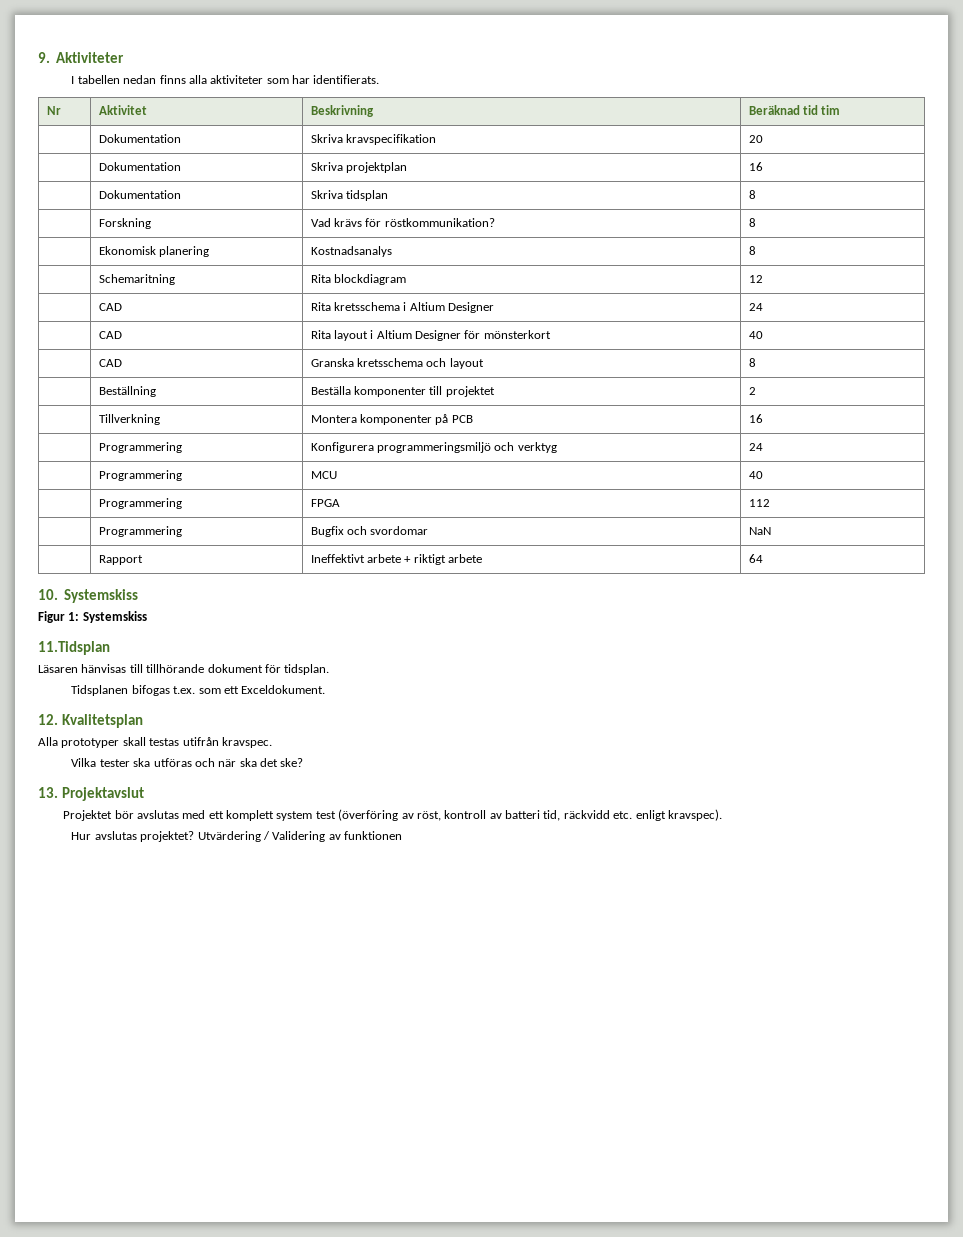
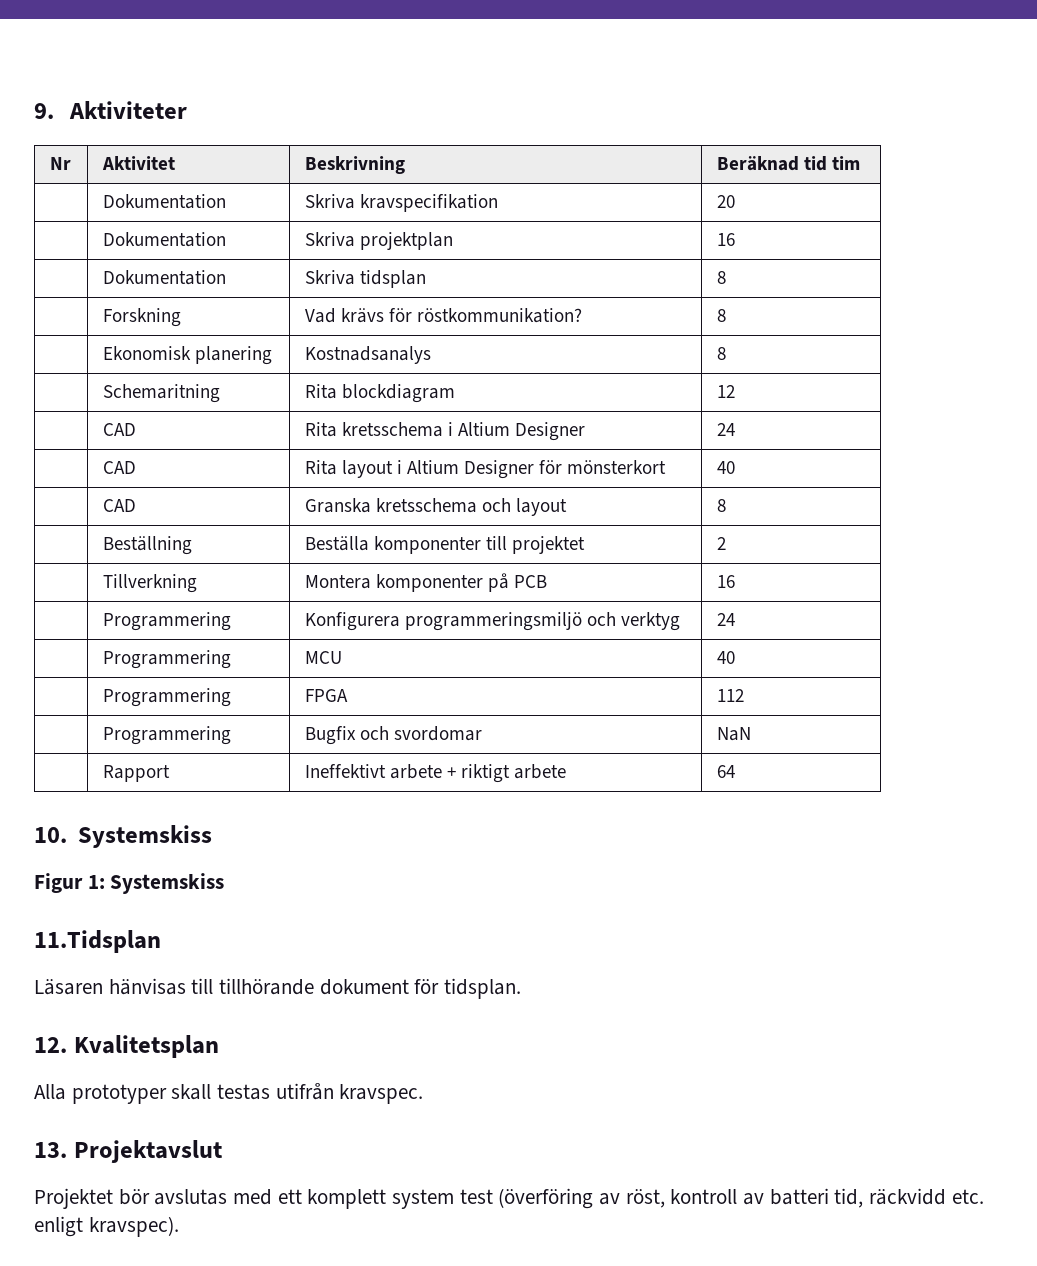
- I tabellen nedan finns alla aktiviteter som har identifierats.
- Tidsplanen bifogas t.ex. som ett Exceldokument.
- Vilka tester ska utföras och när ska det ske?
- Hur avslutas projektet? Utvärdering / Validering av funktionen

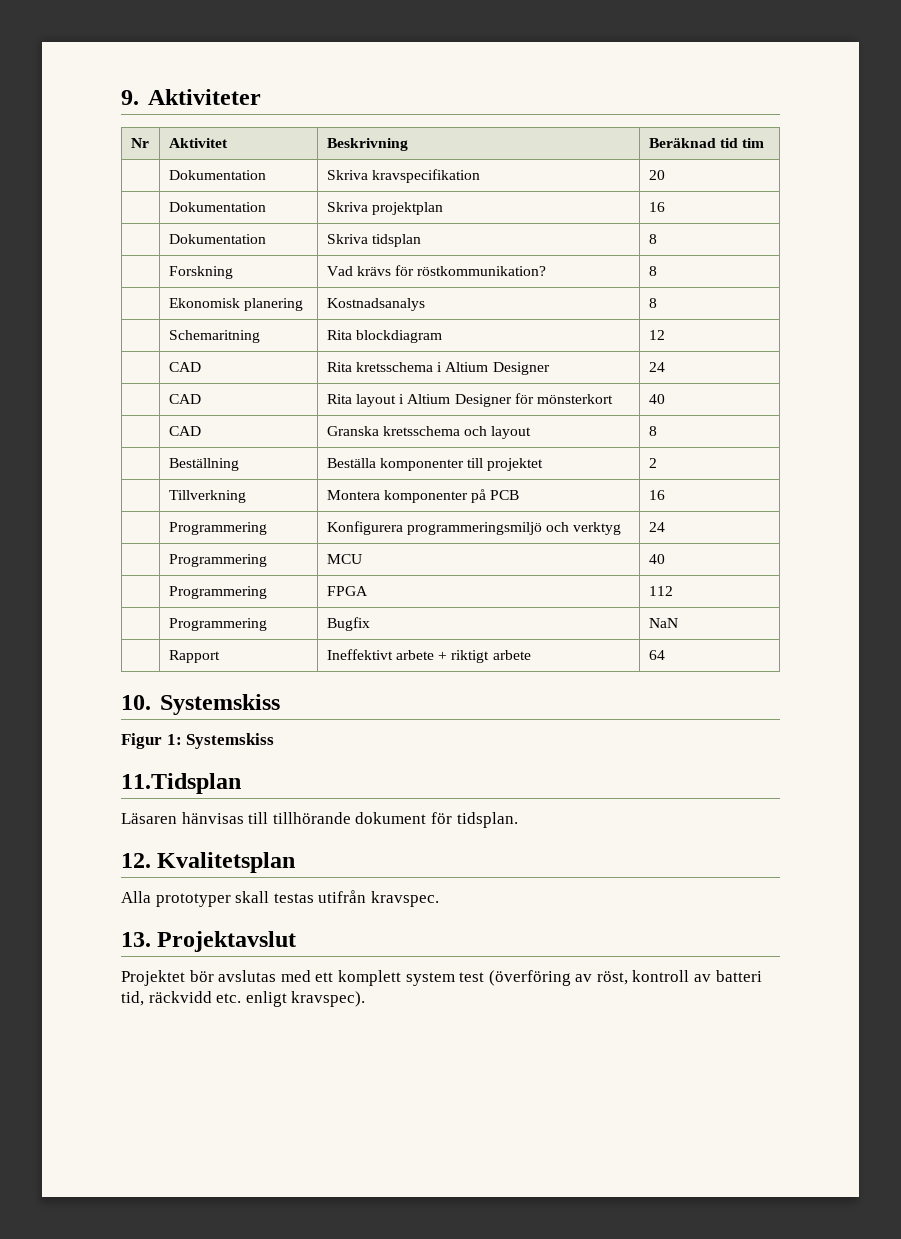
- | Programmering | Bugfix och svordomar | NaN
+ | Programmering | Bugfix | NaN

